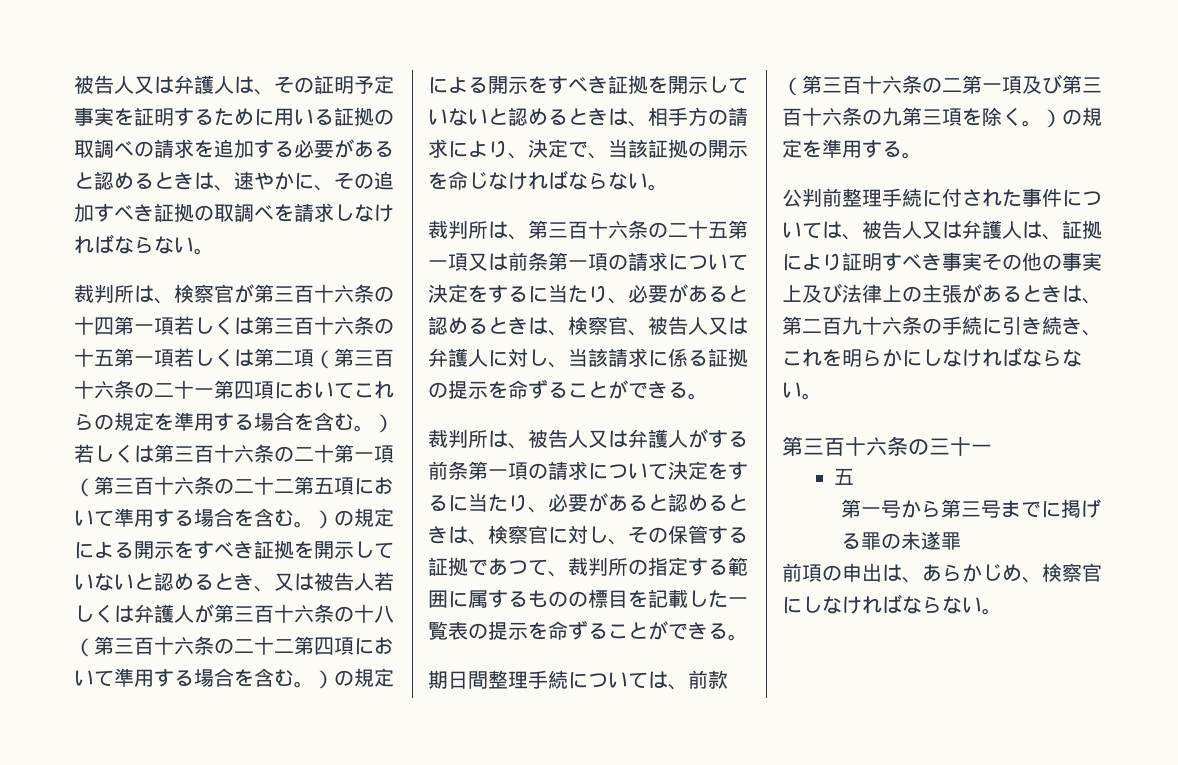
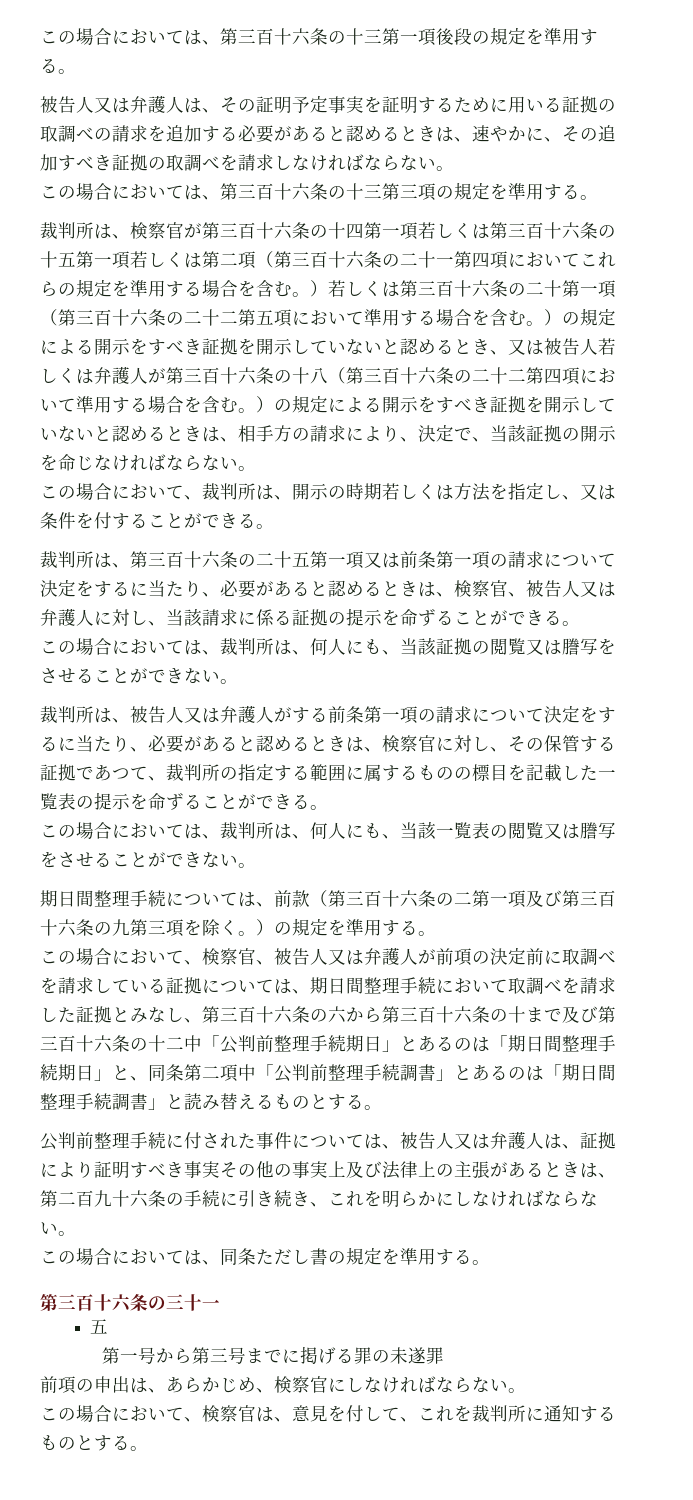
+ この場合においては、第三百十六条の十三第一項後段の規定を準用する。
+ この場合においては、第三百十六条の十三第三項の規定を準用する。
+ この場合において、裁判所は、開示の時期若しくは方法を指定し、又は条件を付することができる。
+ この場合においては、裁判所は、何人にも、当該証拠の閲覧又は謄写をさせることができない。
+ この場合においては、裁判所は、何人にも、当該一覧表の閲覧又は謄写をさせることができない。
+ この場合において、検察官、被告人又は弁護人が前項の決定前に取調べを請求している証拠については、期日間整理手続において取調べを請求した証拠とみなし、第三百十六条の六から第三百十六条の十まで及び第三百十六条の十二中「公判前整理手続期日」とあるのは「期日間整理手続期日」と、同条第二項中「公判前整理手続調書」とあるのは「期日間整理手続調書」と読み替えるものとする。
+ この場合においては、同条ただし書の規定を準用する。
+ この場合において、検察官は、意見を付して、これを裁判所に通知するものとする。

